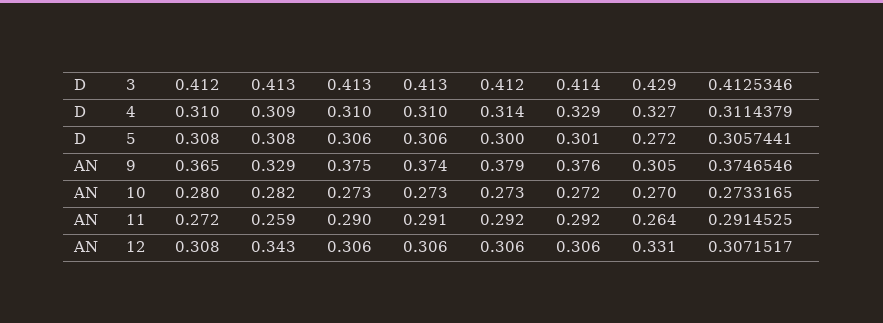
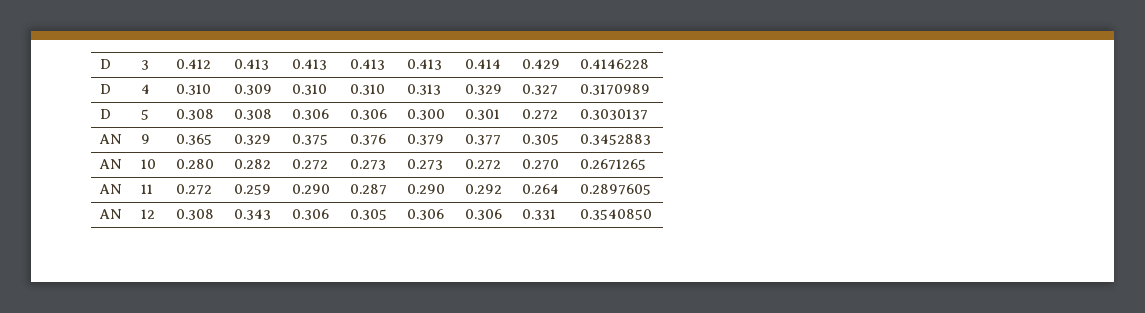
- D | 3 | 0.412 | 0.413 | 0.413 | 0.413 | 0.412 | 0.414 | 0.429 | 0.4125346
+ D | 3 | 0.412 | 0.413 | 0.413 | 0.413 | 0.413 | 0.414 | 0.429 | 0.4146228
- D | 4 | 0.310 | 0.309 | 0.310 | 0.310 | 0.314 | 0.329 | 0.327 | 0.3114379
+ D | 4 | 0.310 | 0.309 | 0.310 | 0.310 | 0.313 | 0.329 | 0.327 | 0.3170989
- D | 5 | 0.308 | 0.308 | 0.306 | 0.306 | 0.300 | 0.301 | 0.272 | 0.3057441
+ D | 5 | 0.308 | 0.308 | 0.306 | 0.306 | 0.300 | 0.301 | 0.272 | 0.3030137
- AN | 9 | 0.365 | 0.329 | 0.375 | 0.374 | 0.379 | 0.376 | 0.305 | 0.3746546
+ AN | 9 | 0.365 | 0.329 | 0.375 | 0.376 | 0.379 | 0.377 | 0.305 | 0.3452883
- AN | 10 | 0.280 | 0.282 | 0.273 | 0.273 | 0.273 | 0.272 | 0.270 | 0.2733165
+ AN | 10 | 0.280 | 0.282 | 0.272 | 0.273 | 0.273 | 0.272 | 0.270 | 0.2671265
- AN | 11 | 0.272 | 0.259 | 0.290 | 0.291 | 0.292 | 0.292 | 0.264 | 0.2914525
+ AN | 11 | 0.272 | 0.259 | 0.290 | 0.287 | 0.290 | 0.292 | 0.264 | 0.2897605
- AN | 12 | 0.308 | 0.343 | 0.306 | 0.306 | 0.306 | 0.306 | 0.331 | 0.3071517
+ AN | 12 | 0.308 | 0.343 | 0.306 | 0.305 | 0.306 | 0.306 | 0.331 | 0.3540850

